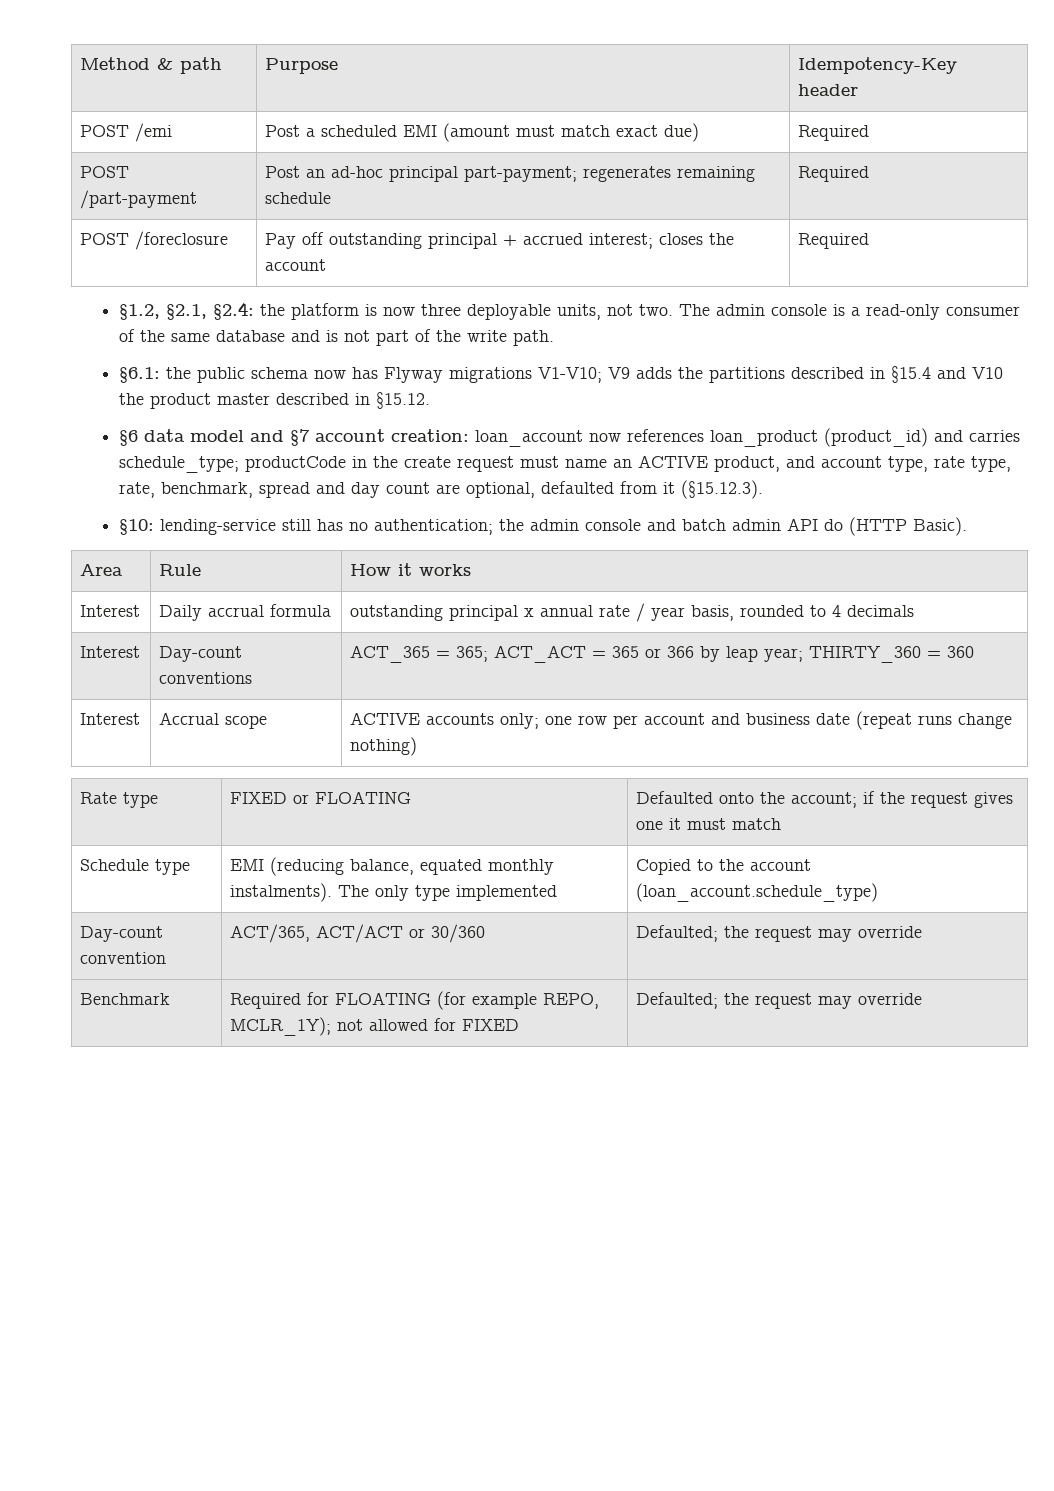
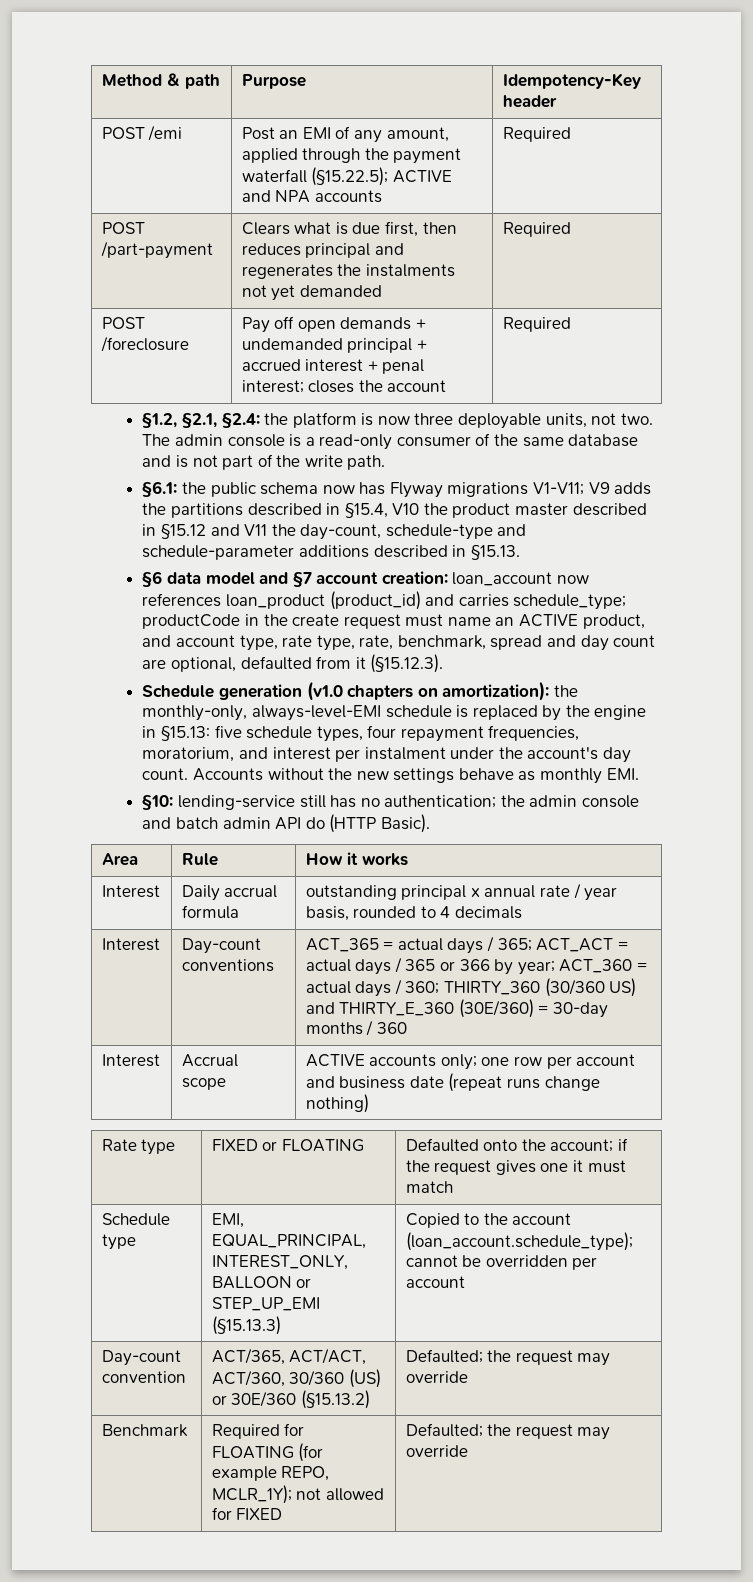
- POST /emi | Post a scheduled EMI (amount must match exact due) | Required
- POST /part-payment | Post an ad-hoc principal part-payment; regenerates remaining schedule | Required
+ POST /emi | Post an EMI of any amount, applied through the payment waterfall (§15.22.5); ACTIVE and NPA accounts | Required
+ POST /part-payment | Clears what is due first, then reduces principal and regenerates the instalments not yet demanded | Required
- POST /foreclosure | Pay off outstanding principal + accrued interest; closes the account | Required
+ POST /foreclosure | Pay off open demands + undemanded principal + accrued interest + penal interest; closes the account | Required
- §6.1: the public schema now has Flyway migrations V1-V10; V9 adds the partitions described in §15.4 and V10 the product master described in §15.12.
+ §6.1: the public schema now has Flyway migrations V1-V11; V9 adds the partitions described in §15.4, V10 the product master described in §15.12 and V11 the day-count, schedule-type and schedule-parameter additions described in §15.13.
+ Schedule generation (v1.0 chapters on amortization): the monthly-only, always-level-EMI schedule is replaced by the engine in §15.13: five schedule types, four repayment frequencies, moratorium, and interest per instalment under the account's day count. Accounts without the new settings behave as monthly EMI.
- Interest | Day-count conventions | ACT_365 = 365; ACT_ACT = 365 or 366 by leap year; THIRTY_360 = 360
+ Interest | Day-count conventions | ACT_365 = actual days / 365; ACT_ACT = actual days / 365 or 366 by year; ACT_360 = actual days / 360; THIRTY_360 (30/360 US) and THIRTY_E_360 (30E/360) = 30-day months / 360
- Schedule type | EMI (reducing balance, equated monthly instalments). The only type implemented | Copied to the account (loan_account.schedule_type)
- Day-count convention | ACT/365, ACT/ACT or 30/360 | Defaulted; the request may override
+ Schedule type | EMI, EQUAL_PRINCIPAL, INTEREST_ONLY, BALLOON or STEP_UP_EMI (§15.13.3) | Copied to the account (loan_account.schedule_type); cannot be overridden per account
+ Day-count convention | ACT/365, ACT/ACT, ACT/360, 30/360 (US) or 30E/360 (§15.13.2) | Defaulted; the request may override

